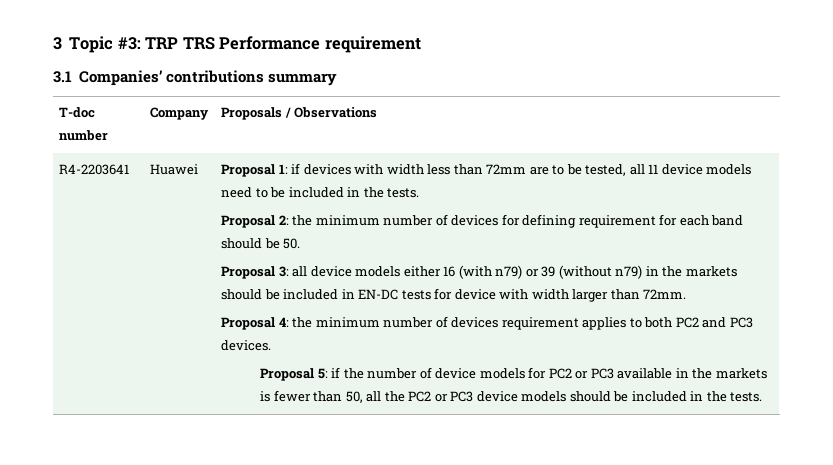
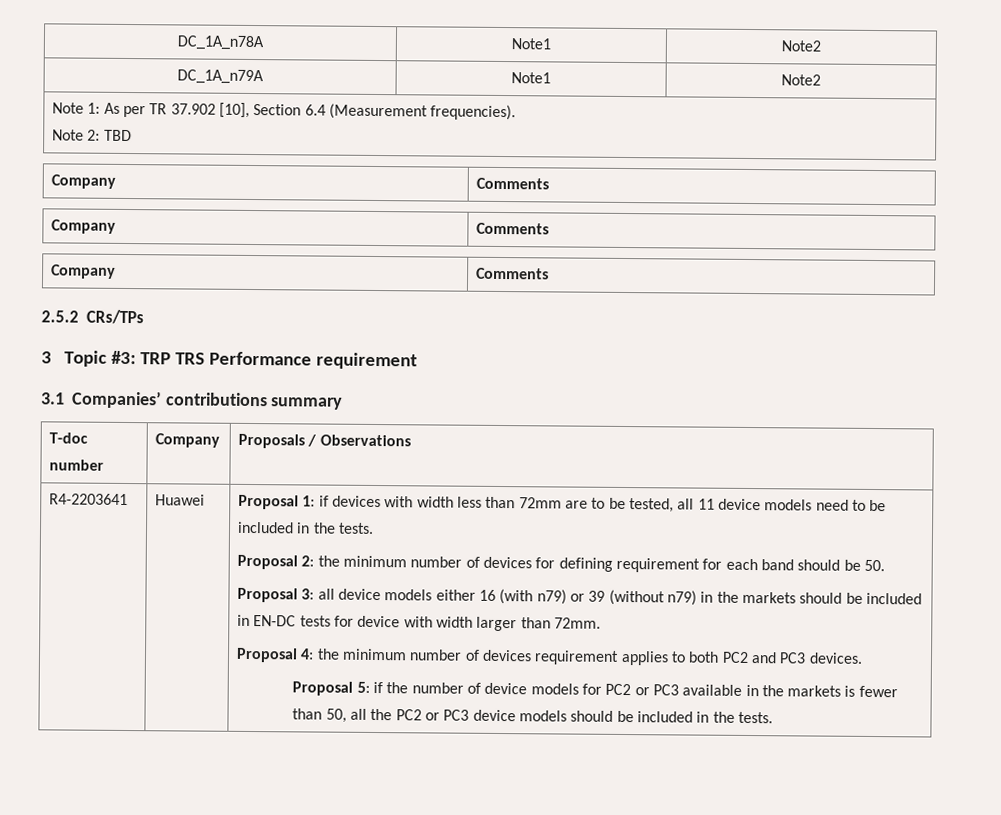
+ DC_1A_n78A | Note1 | Note2
+ DC_1A_n79A | Note1 | Note2
+ Note 1: As per TR 37.902 [10], Section 6.4 (Measurement frequencies).
+ Note 2: TBD
+ Company | Comments
+ Company | Comments
+ Company | Comments
+ 2.5.2 CRs/TPs

